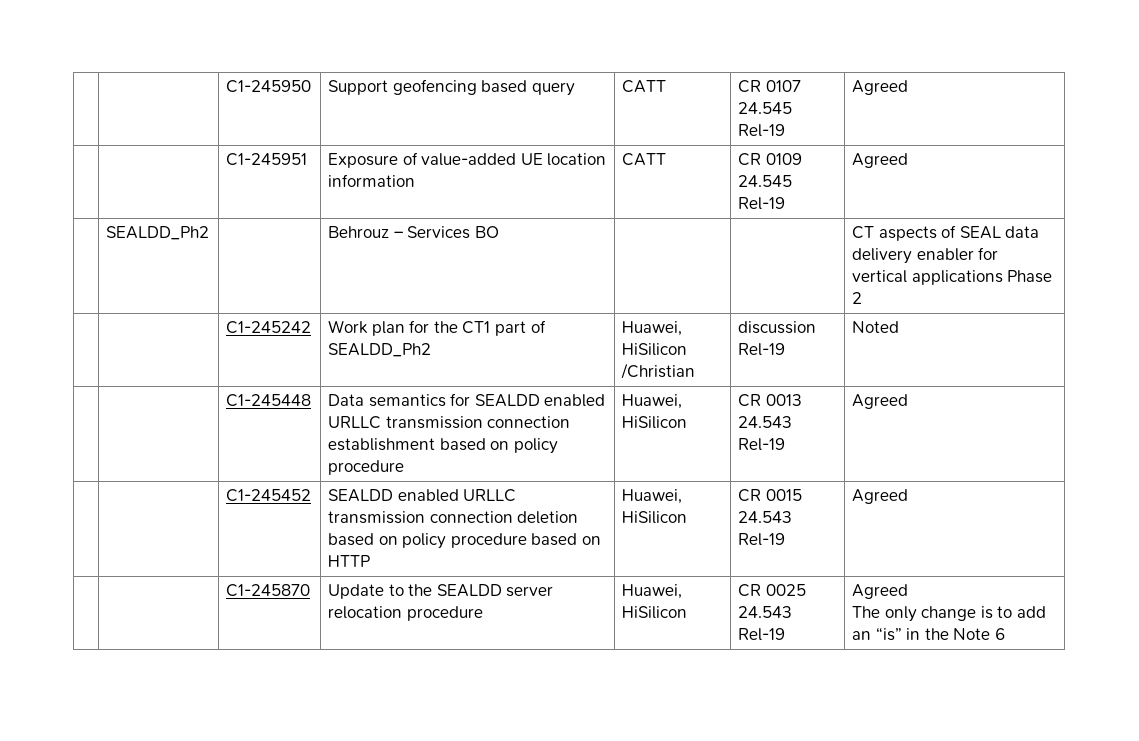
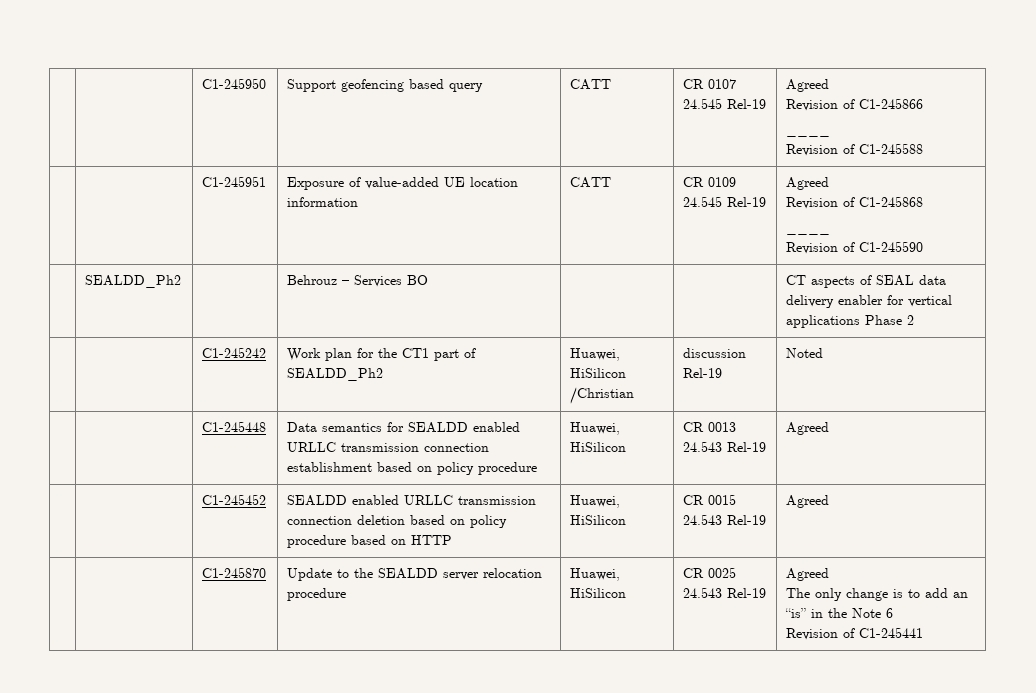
  | | C1-245950 | Support geofencing based query | CATT | CR 0107 24.545 Rel-19 | Agreed
+ Revision of C1-245866
+ ____
+ Revision of C1-245588
  | | C1-245951 | Exposure of value-added UE location information | CATT | CR 0109 24.545 Rel-19 | Agreed
+ Revision of C1-245868
+ ____
+ Revision of C1-245590
  | | C1-245870 | Update to the SEALDD server relocation procedure | Huawei, HiSilicon | CR 0025 24.543 Rel-19 | Agreed
  The only change is to add an “is” in the Note 6
+ Revision of C1-245441

